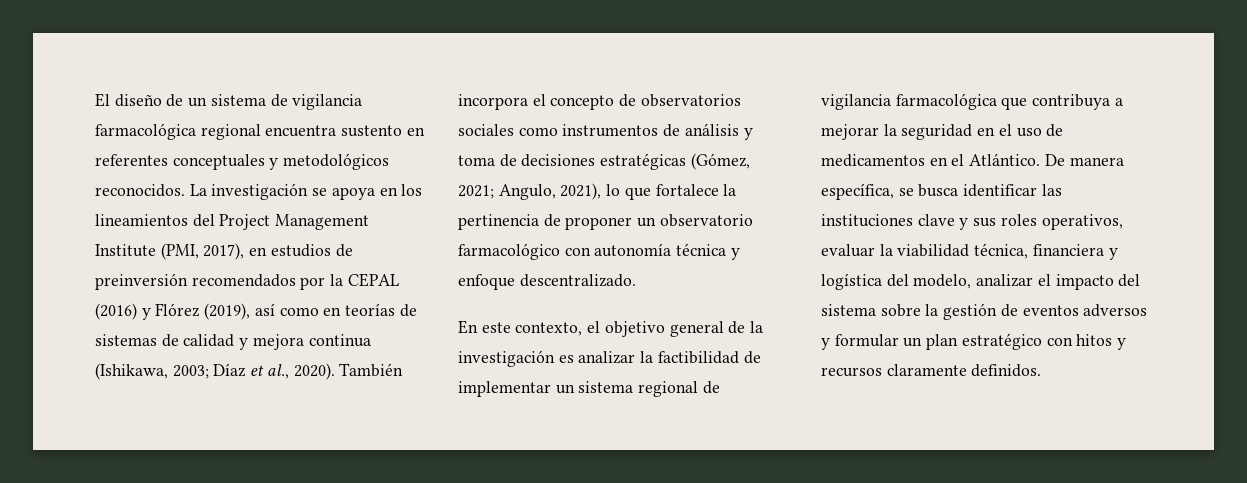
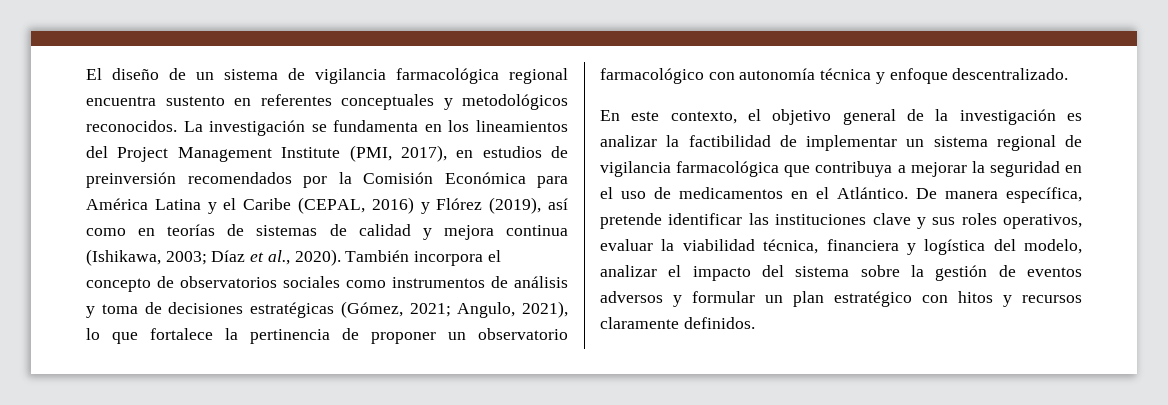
- La investigación se apoya en los lineamientos del Project Management Institute (PMI, 2017), en estudios de preinversión recomendados por la CEPAL (2016) y Flórez (2019), así como en teorías de sistemas de calidad y mejora continua (Ishikawa, 2003; Díaz et al., 2020).
+ La investigación se fundamenta en los lineamientos del Project Management Institute (PMI, 2017), en estudios de preinversión recomendados por la Comisión Económica para América Latina y el Caribe (CEPAL, 2016) y Flórez (2019), así como en teorías de sistemas de calidad y mejora continua (Ishikawa, 2003; Díaz et al., 2020).
- De manera específica, se busca identificar las instituciones clave y sus roles operativos, evaluar la viabilidad técnica, financiera y logística del modelo, analizar el impacto del sistema sobre la gestión de eventos adversos y formular un plan estratégico con hitos y recursos claramente definidos.
+ De manera específica, pretende identificar las instituciones clave y sus roles operativos, evaluar la viabilidad técnica, financiera y logística del modelo, analizar el impacto del sistema sobre la gestión de eventos adversos y formular un plan estratégico con hitos y recursos claramente definidos.

